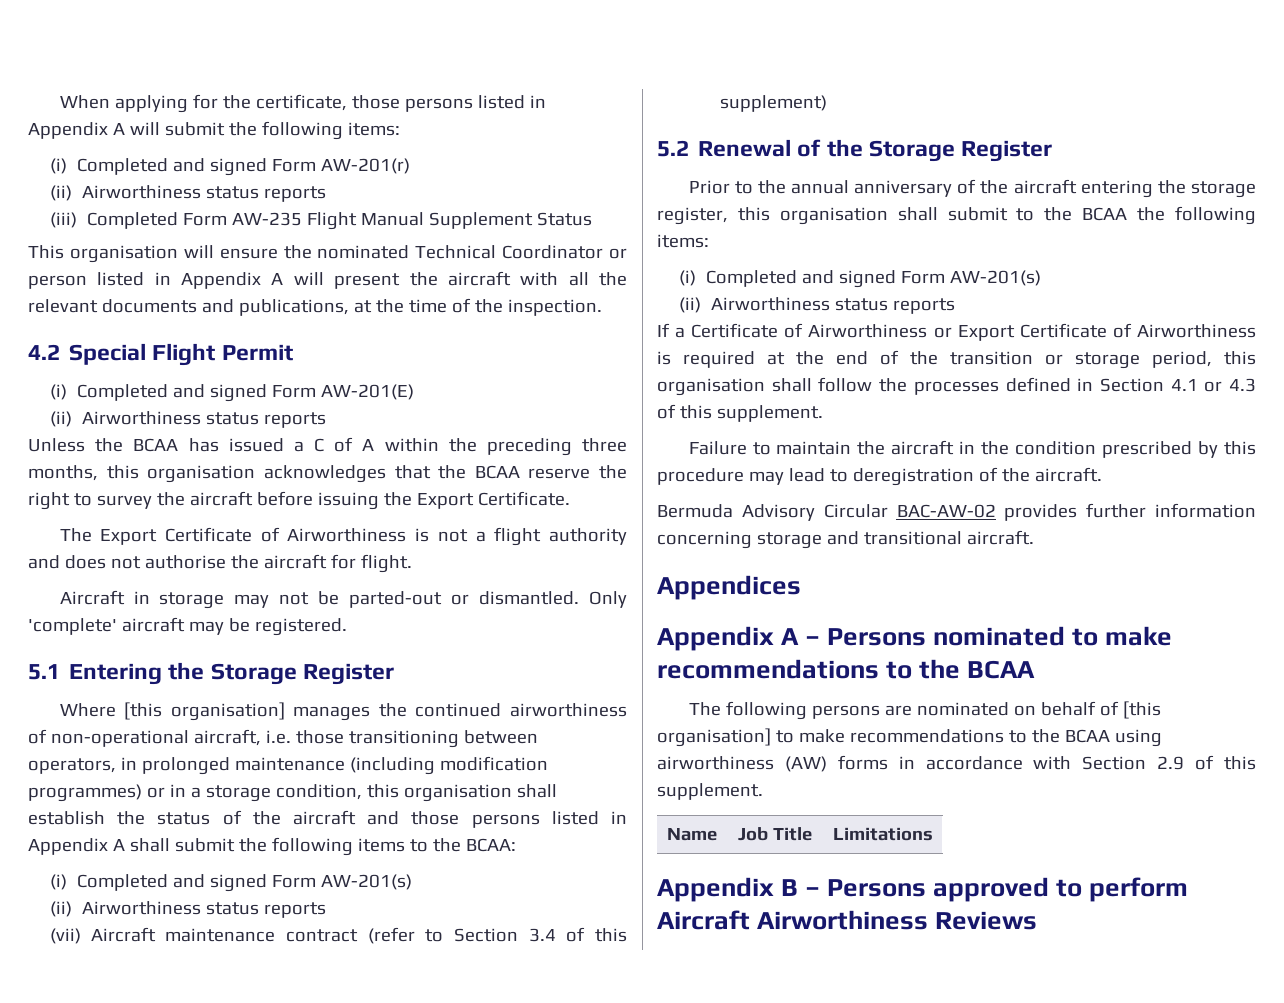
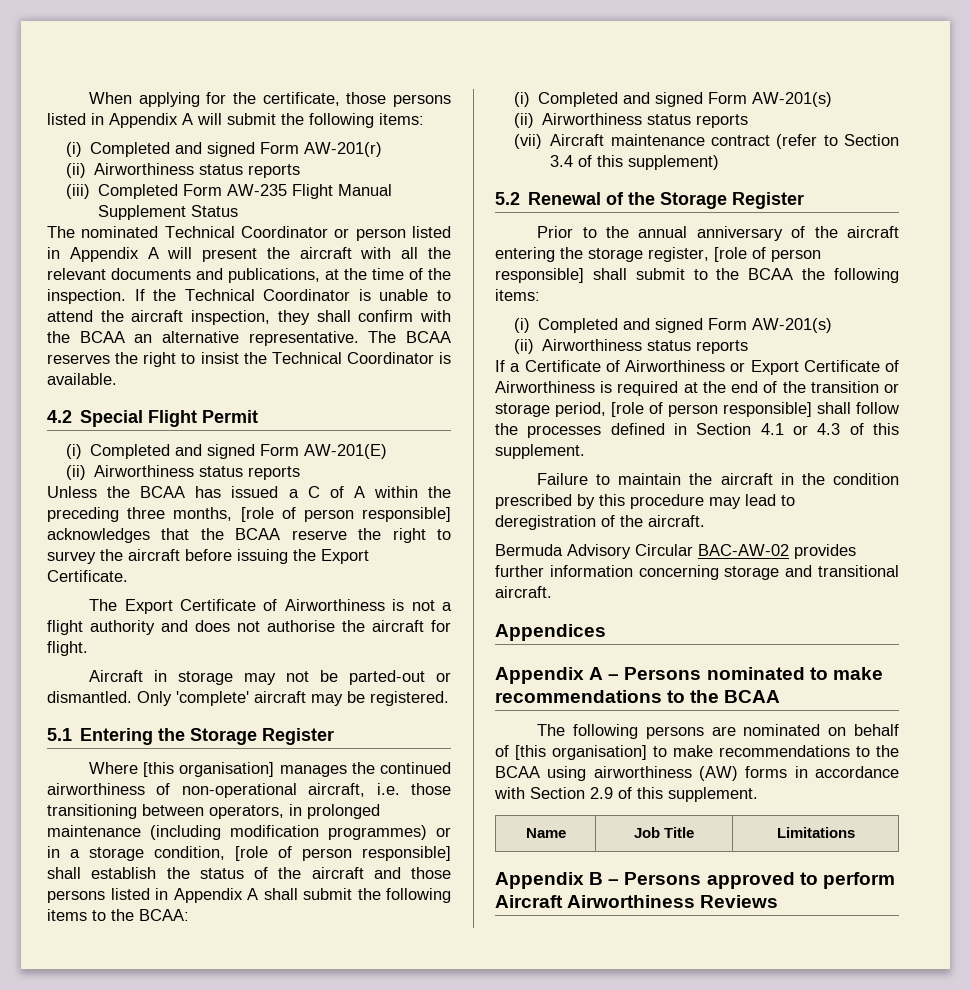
- This organisation will ensure the nominated Technical Coordinator or person listed in Appendix A will present the aircraft with all the relevant documents and publications, at the time of the inspection.
+ The nominated Technical Coordinator or person listed in Appendix A will present the aircraft with all the relevant documents and publications, at the time of the inspection. If the Technical Coordinator is unable to attend the aircraft inspection, they shall confirm with the BCAA an alternative representative. The BCAA reserves the right to insist the Technical Coordinator is available.
- Unless the BCAA has issued a C of A within the preceding three months, this organisation acknowledges that the BCAA reserve the right to survey the aircraft before issuing the Export Certificate.
+ Unless the BCAA has issued a C of A within the preceding three months, [role of person responsible] acknowledges that the BCAA reserve the right to survey the aircraft before issuing the Export Certificate.
- Where [this organisation] manages the continued airworthiness of non-operational aircraft, i.e. those transitioning between operators, in prolonged maintenance (including modification programmes) or in a storage condition, this organisation shall establish the status of the aircraft and those persons listed in Appendix A shall submit the following items to the BCAA:
+ Where [this organisation] manages the continued airworthiness of non-operational aircraft, i.e. those transitioning between operators, in prolonged maintenance (including modification programmes) or in a storage condition, [role of person responsible] shall establish the status of the aircraft and those persons listed in Appendix A shall submit the following items to the BCAA:
- Prior to the annual anniversary of the aircraft entering the storage register, this organisation shall submit to the BCAA the following items:
+ Prior to the annual anniversary of the aircraft entering the storage register, [role of person responsible] shall submit to the BCAA the following items:
- If a Certificate of Airworthiness or Export Certificate of Airworthiness is required at the end of the transition or storage period, this organisation shall follow the processes defined in Section 4.1 or 4.3 of this supplement.
+ If a Certificate of Airworthiness or Export Certificate of Airworthiness is required at the end of the transition or storage period, [role of person responsible] shall follow the processes defined in Section 4.1 or 4.3 of this supplement.

